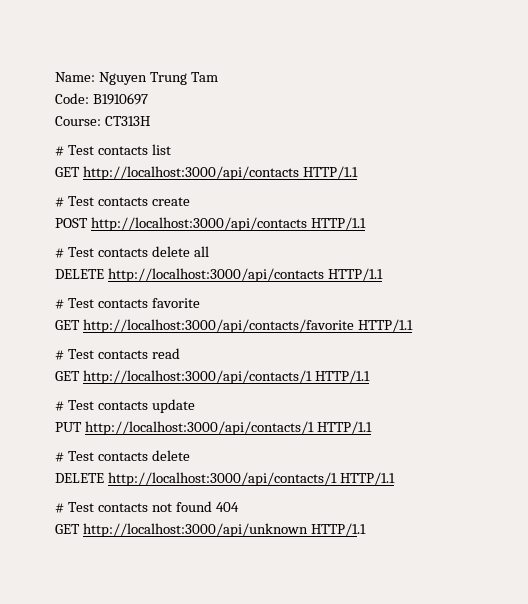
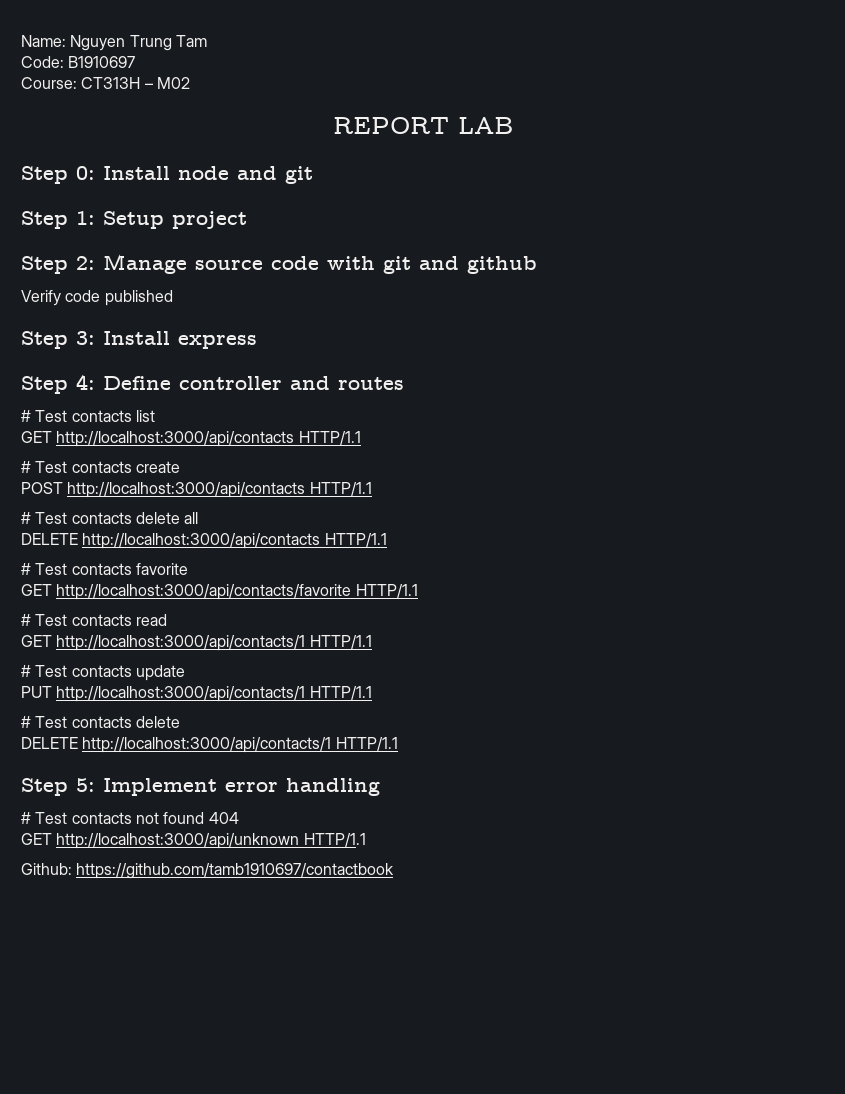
- Course: CT313H
+ Course: CT313H – M02
+ REPORT LAB
+ Step 0: Install node and git
+ Step 1: Setup project
+ Step 2: Manage source code with git and github
+ Verify code published
+ Step 3: Install express
+ Step 4: Define controller and routes
+ Step 5: Implement error handling
+ Github: https://github.com/tamb1910697/contactbook

